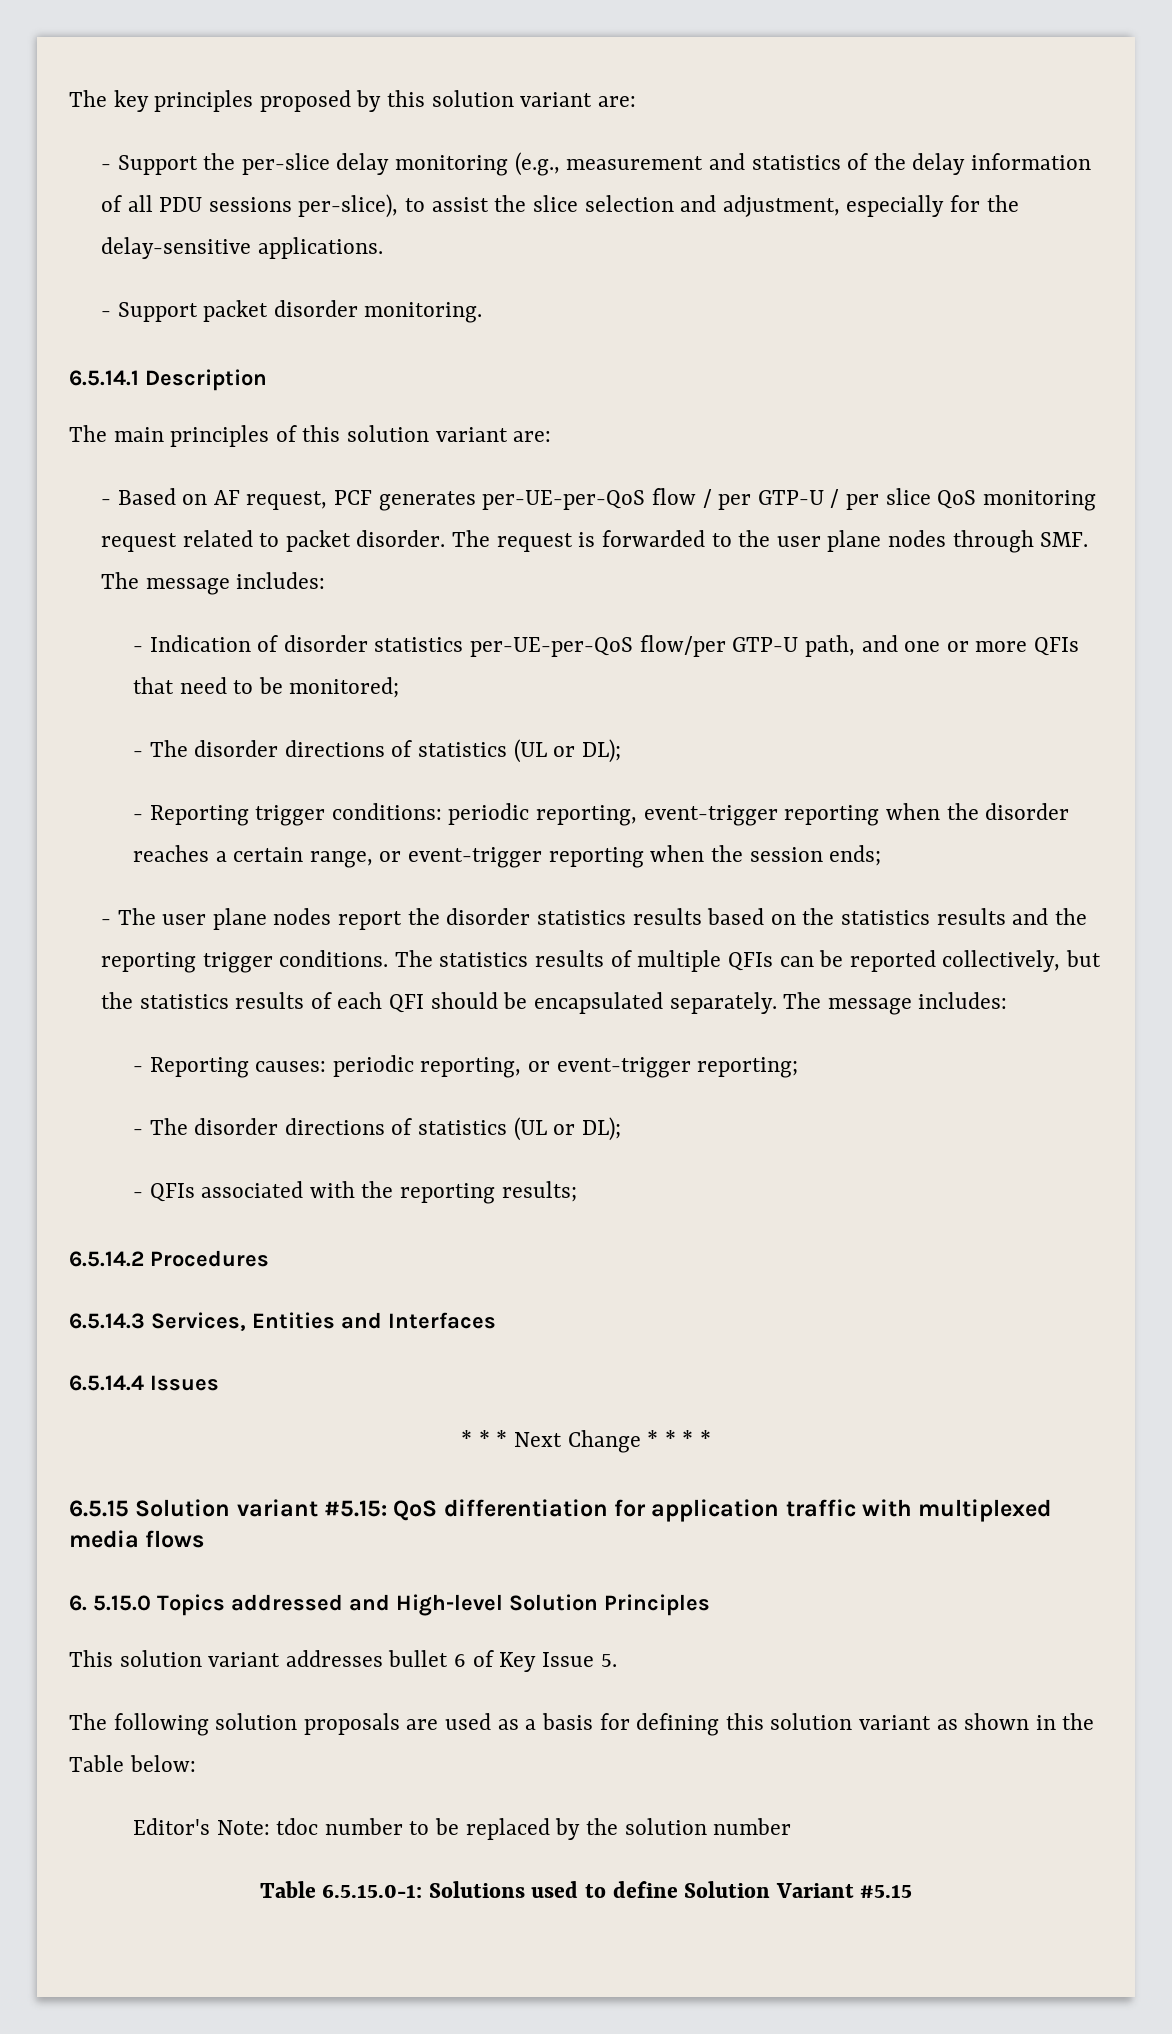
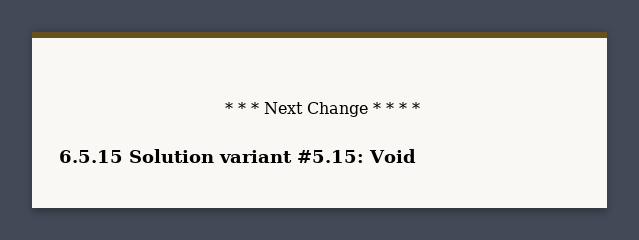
- The key principles proposed by this solution variant are:
- - Support the per-slice delay monitoring (e.g., measurement and statistics of the delay information of all PDU sessions per-slice), to assist the slice selection and adjustment, especially for the delay-sensitive applications.
- - Support packet disorder monitoring.
- 6.5.14.1 Description
- The main principles of this solution variant are:
- - Based on AF request, PCF generates per-UE-per-QoS flow / per GTP-U / per slice QoS monitoring request related to packet disorder. The request is forwarded to the user plane nodes through SMF. The message includes:
- - Indication of disorder statistics per-UE-per-QoS flow/per GTP-U path, and one or more QFIs that need to be monitored;
- - The disorder directions of statistics (UL or DL);
- - Reporting trigger conditions: periodic reporting, event-trigger reporting when the disorder reaches a certain range, or event-trigger reporting when the session ends;
- - The user plane nodes report the disorder statistics results based on the statistics results and the reporting trigger conditions. The statistics results of multiple QFIs can be reported collectively, but the statistics results of each QFI should be encapsulated separately. The message includes:
- - Reporting causes: periodic reporting, or event-trigger reporting;
- - The disorder directions of statistics (UL or DL);
- - QFIs associated with the reporting results;
- 6.5.14.2 Procedures
- 6.5.14.3 Services, Entities and Interfaces
- 6.5.14.4 Issues
- 6.5.15 Solution variant #5.15: QoS differentiation for application traffic with multiplexed media flows
- 6. 5.15.0 Topics addressed and High-level Solution Principles
- This solution variant addresses bullet 6 of Key Issue 5.
- The following solution proposals are used as a basis for defining this solution variant as shown in the Table below:
- Editor's Note: tdoc number to be replaced by the solution number
- Table 6.5.15.0-1: Solutions used to define Solution Variant #5.15
+ 6.5.15 Solution variant #5.15: Void

